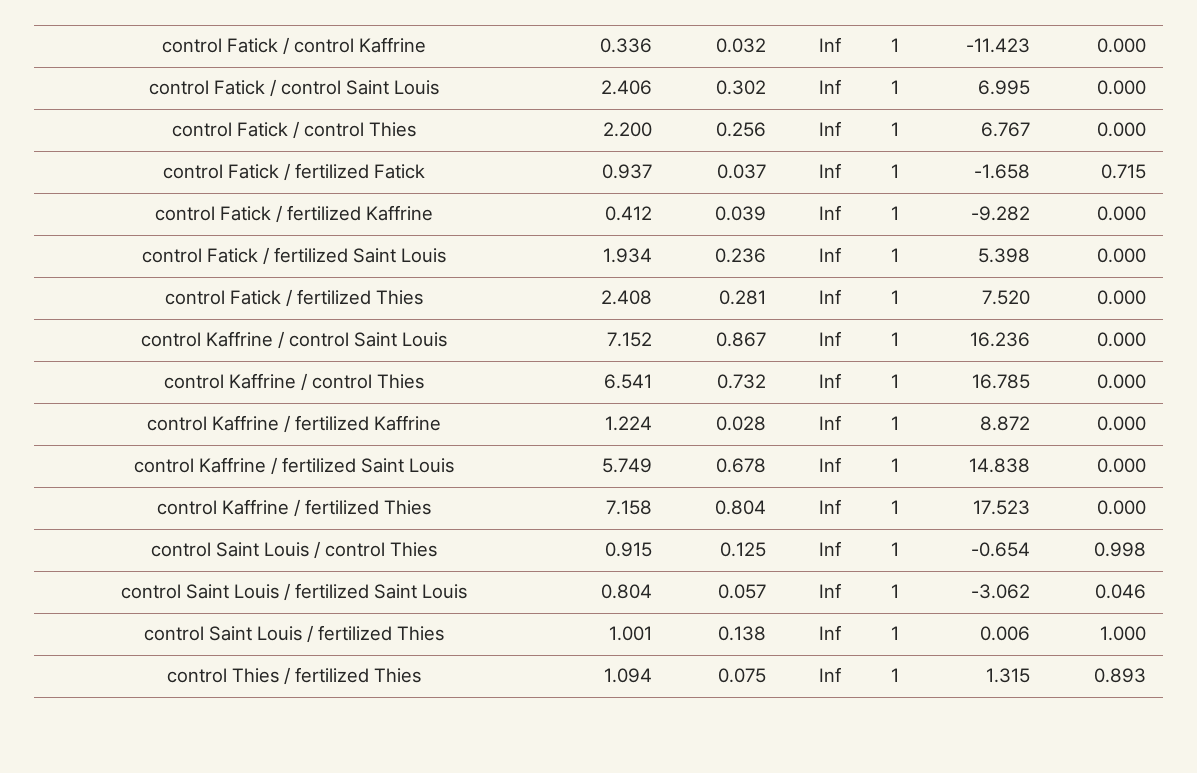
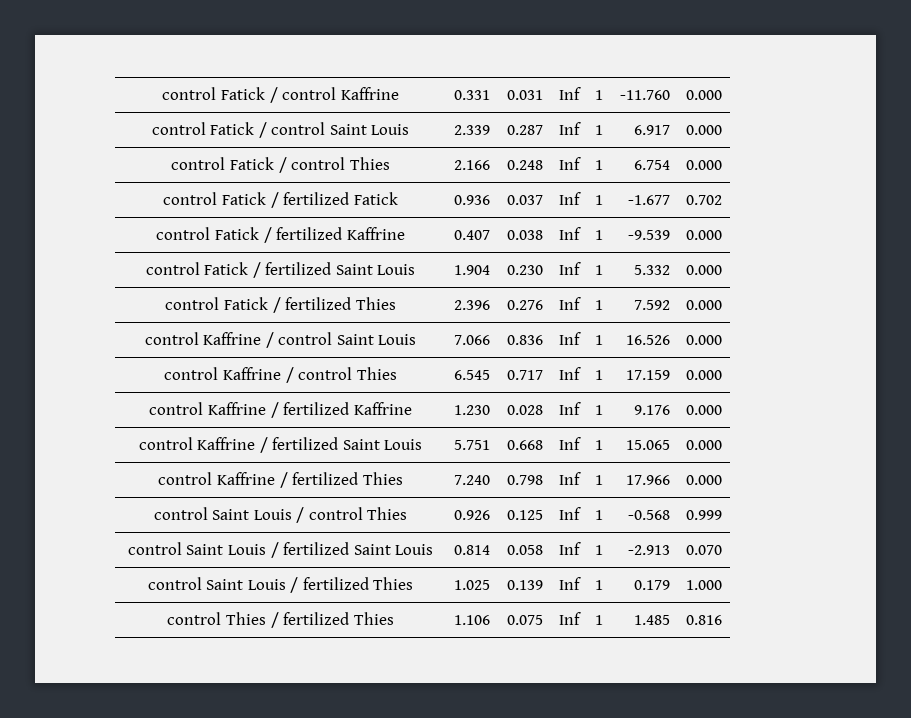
- control Fatick / control Kaffrine | 0.336 | 0.032 | Inf | 1 | -11.423 | 0.000
+ control Fatick / control Kaffrine | 0.331 | 0.031 | Inf | 1 | -11.760 | 0.000
- control Fatick / control Saint Louis | 2.406 | 0.302 | Inf | 1 | 6.995 | 0.000
+ control Fatick / control Saint Louis | 2.339 | 0.287 | Inf | 1 | 6.917 | 0.000
- control Fatick / control Thies | 2.200 | 0.256 | Inf | 1 | 6.767 | 0.000
+ control Fatick / control Thies | 2.166 | 0.248 | Inf | 1 | 6.754 | 0.000
- control Fatick / fertilized Fatick | 0.937 | 0.037 | Inf | 1 | -1.658 | 0.715
+ control Fatick / fertilized Fatick | 0.936 | 0.037 | Inf | 1 | -1.677 | 0.702
- control Fatick / fertilized Kaffrine | 0.412 | 0.039 | Inf | 1 | -9.282 | 0.000
+ control Fatick / fertilized Kaffrine | 0.407 | 0.038 | Inf | 1 | -9.539 | 0.000
- control Fatick / fertilized Saint Louis | 1.934 | 0.236 | Inf | 1 | 5.398 | 0.000
+ control Fatick / fertilized Saint Louis | 1.904 | 0.230 | Inf | 1 | 5.332 | 0.000
- control Fatick / fertilized Thies | 2.408 | 0.281 | Inf | 1 | 7.520 | 0.000
+ control Fatick / fertilized Thies | 2.396 | 0.276 | Inf | 1 | 7.592 | 0.000
- control Kaffrine / control Saint Louis | 7.152 | 0.867 | Inf | 1 | 16.236 | 0.000
+ control Kaffrine / control Saint Louis | 7.066 | 0.836 | Inf | 1 | 16.526 | 0.000
- control Kaffrine / control Thies | 6.541 | 0.732 | Inf | 1 | 16.785 | 0.000
+ control Kaffrine / control Thies | 6.545 | 0.717 | Inf | 1 | 17.159 | 0.000
- control Kaffrine / fertilized Kaffrine | 1.224 | 0.028 | Inf | 1 | 8.872 | 0.000
+ control Kaffrine / fertilized Kaffrine | 1.230 | 0.028 | Inf | 1 | 9.176 | 0.000
- control Kaffrine / fertilized Saint Louis | 5.749 | 0.678 | Inf | 1 | 14.838 | 0.000
+ control Kaffrine / fertilized Saint Louis | 5.751 | 0.668 | Inf | 1 | 15.065 | 0.000
- control Kaffrine / fertilized Thies | 7.158 | 0.804 | Inf | 1 | 17.523 | 0.000
+ control Kaffrine / fertilized Thies | 7.240 | 0.798 | Inf | 1 | 17.966 | 0.000
- control Saint Louis / control Thies | 0.915 | 0.125 | Inf | 1 | -0.654 | 0.998
+ control Saint Louis / control Thies | 0.926 | 0.125 | Inf | 1 | -0.568 | 0.999
- control Saint Louis / fertilized Saint Louis | 0.804 | 0.057 | Inf | 1 | -3.062 | 0.046
+ control Saint Louis / fertilized Saint Louis | 0.814 | 0.058 | Inf | 1 | -2.913 | 0.070
- control Saint Louis / fertilized Thies | 1.001 | 0.138 | Inf | 1 | 0.006 | 1.000
+ control Saint Louis / fertilized Thies | 1.025 | 0.139 | Inf | 1 | 0.179 | 1.000
- control Thies / fertilized Thies | 1.094 | 0.075 | Inf | 1 | 1.315 | 0.893
+ control Thies / fertilized Thies | 1.106 | 0.075 | Inf | 1 | 1.485 | 0.816

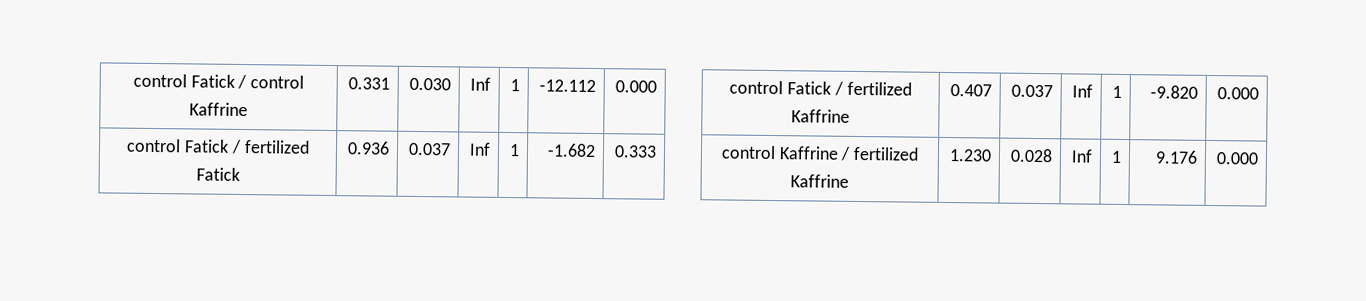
- control Fatick / control Kaffrine | 0.331 | 0.031 | Inf | 1 | -11.760 | 0.000
- control Fatick / control Saint Louis | 2.339 | 0.287 | Inf | 1 | 6.917 | 0.000
- control Fatick / control Thies | 2.166 | 0.248 | Inf | 1 | 6.754 | 0.000
+ control Fatick / control Kaffrine | 0.331 | 0.030 | Inf | 1 | -12.112 | 0.000
- control Fatick / fertilized Fatick | 0.936 | 0.037 | Inf | 1 | -1.677 | 0.702
+ control Fatick / fertilized Fatick | 0.936 | 0.037 | Inf | 1 | -1.682 | 0.333
- control Fatick / fertilized Kaffrine | 0.407 | 0.038 | Inf | 1 | -9.539 | 0.000
- control Fatick / fertilized Saint Louis | 1.904 | 0.230 | Inf | 1 | 5.332 | 0.000
- control Fatick / fertilized Thies | 2.396 | 0.276 | Inf | 1 | 7.592 | 0.000
- control Kaffrine / control Saint Louis | 7.066 | 0.836 | Inf | 1 | 16.526 | 0.000
- control Kaffrine / control Thies | 6.545 | 0.717 | Inf | 1 | 17.159 | 0.000
+ control Fatick / fertilized Kaffrine | 0.407 | 0.037 | Inf | 1 | -9.820 | 0.000
- control Kaffrine / fertilized Saint Louis | 5.751 | 0.668 | Inf | 1 | 15.065 | 0.000
- control Kaffrine / fertilized Thies | 7.240 | 0.798 | Inf | 1 | 17.966 | 0.000
- control Saint Louis / control Thies | 0.926 | 0.125 | Inf | 1 | -0.568 | 0.999
- control Saint Louis / fertilized Saint Louis | 0.814 | 0.058 | Inf | 1 | -2.913 | 0.070
- control Saint Louis / fertilized Thies | 1.025 | 0.139 | Inf | 1 | 0.179 | 1.000
- control Thies / fertilized Thies | 1.106 | 0.075 | Inf | 1 | 1.485 | 0.816

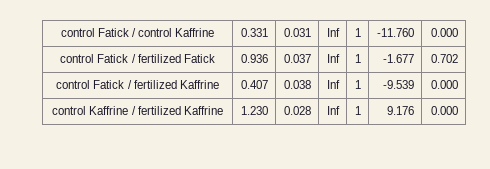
- control Fatick / control Kaffrine | 0.331 | 0.030 | Inf | 1 | -12.112 | 0.000
+ control Fatick / control Kaffrine | 0.331 | 0.031 | Inf | 1 | -11.760 | 0.000
- control Fatick / fertilized Fatick | 0.936 | 0.037 | Inf | 1 | -1.682 | 0.333
+ control Fatick / fertilized Fatick | 0.936 | 0.037 | Inf | 1 | -1.677 | 0.702
- control Fatick / fertilized Kaffrine | 0.407 | 0.037 | Inf | 1 | -9.820 | 0.000
+ control Fatick / fertilized Kaffrine | 0.407 | 0.038 | Inf | 1 | -9.539 | 0.000

